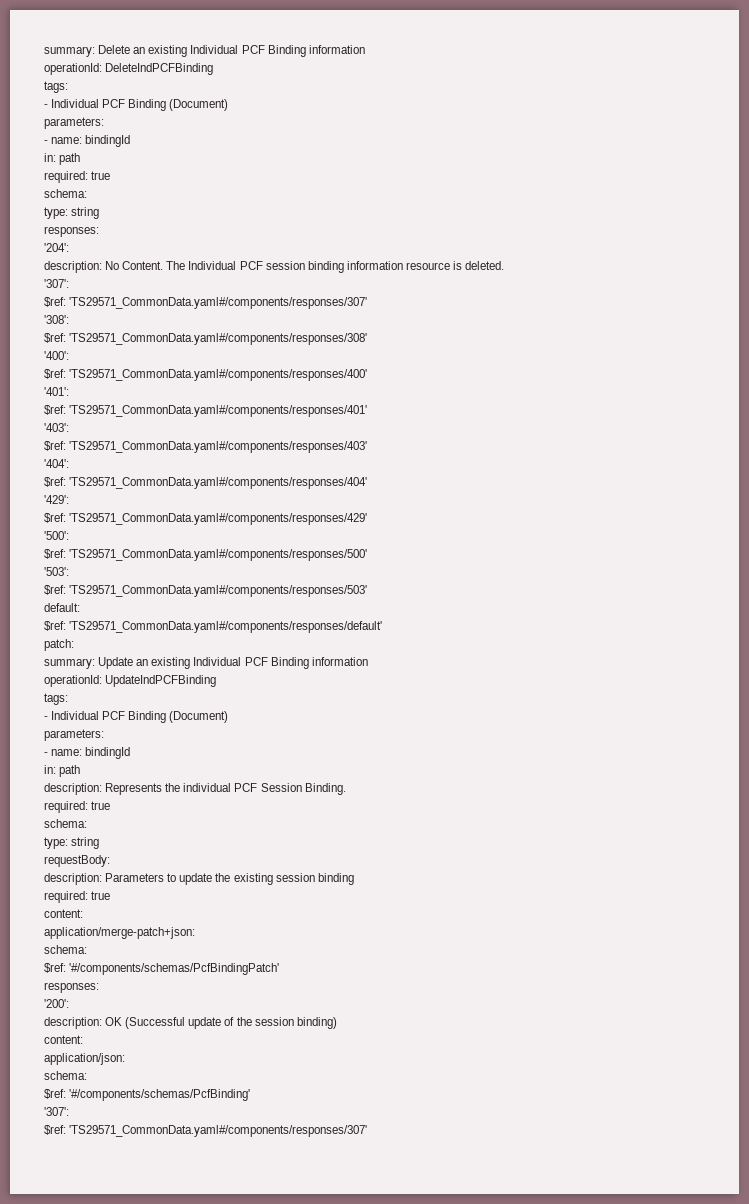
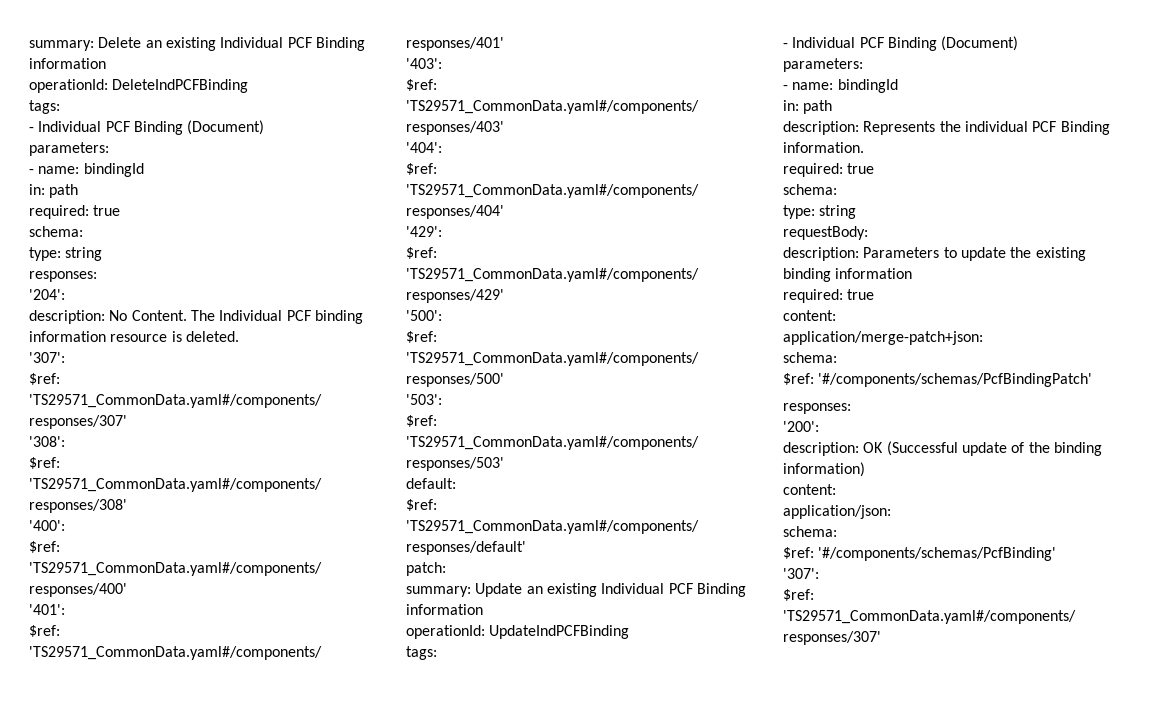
- The Individual PCF session binding information resource is deleted.
+ The Individual PCF binding information resource is deleted.
- description: Represents the individual PCF Session Binding.
+ description: Represents the individual PCF Binding information.
- description: Parameters to update the existing session binding
+ description: Parameters to update the existing binding information
- description: OK (Successful update of the session binding)
+ description: OK (Successful update of the binding information)

